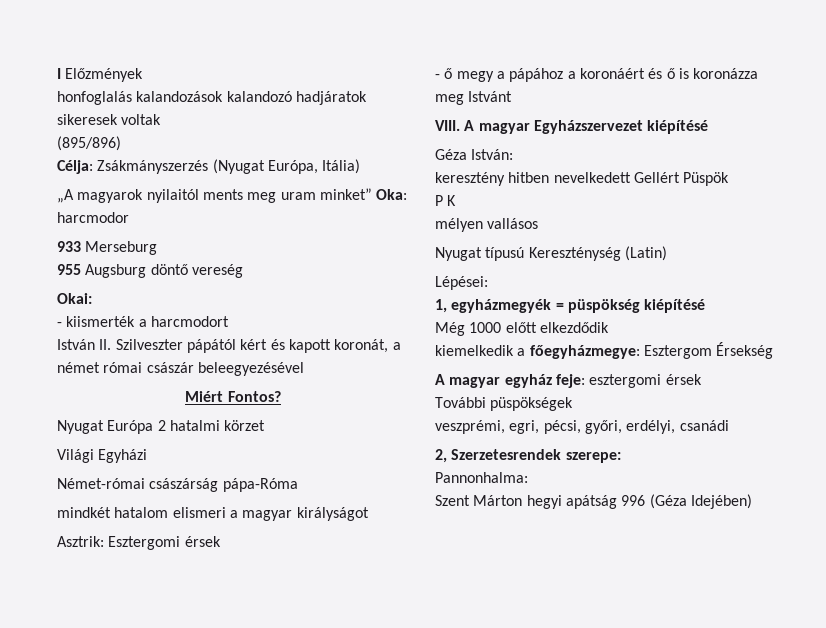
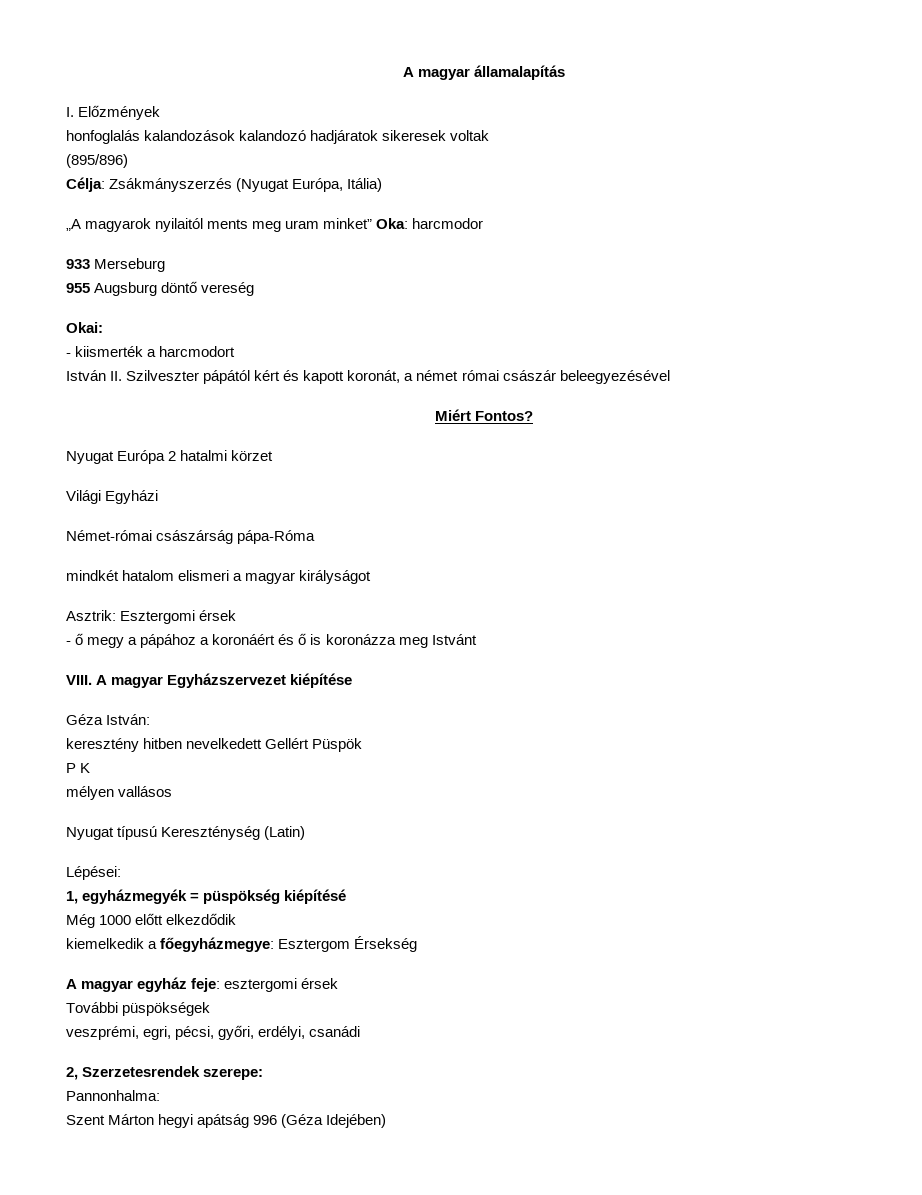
- I Előzmények
+ A magyar államalapítás
+ I. Előzmények
- A magyar Egyházszervezet kiépítésé
+ A magyar Egyházszervezet kiépítése

